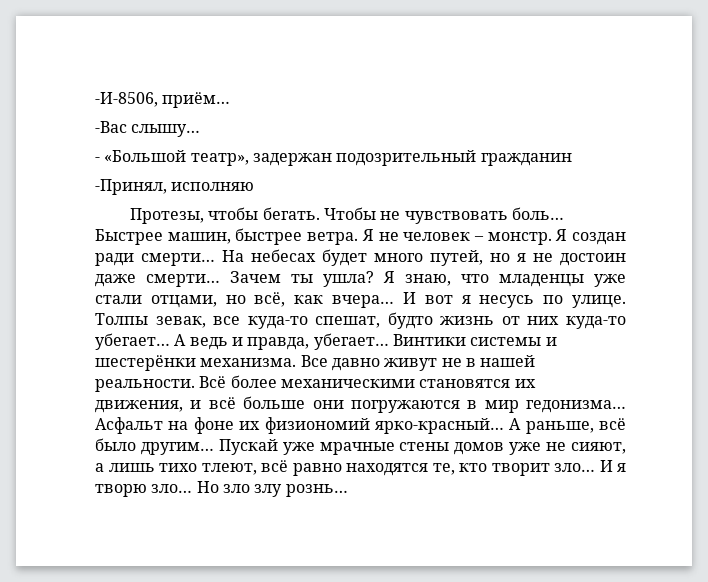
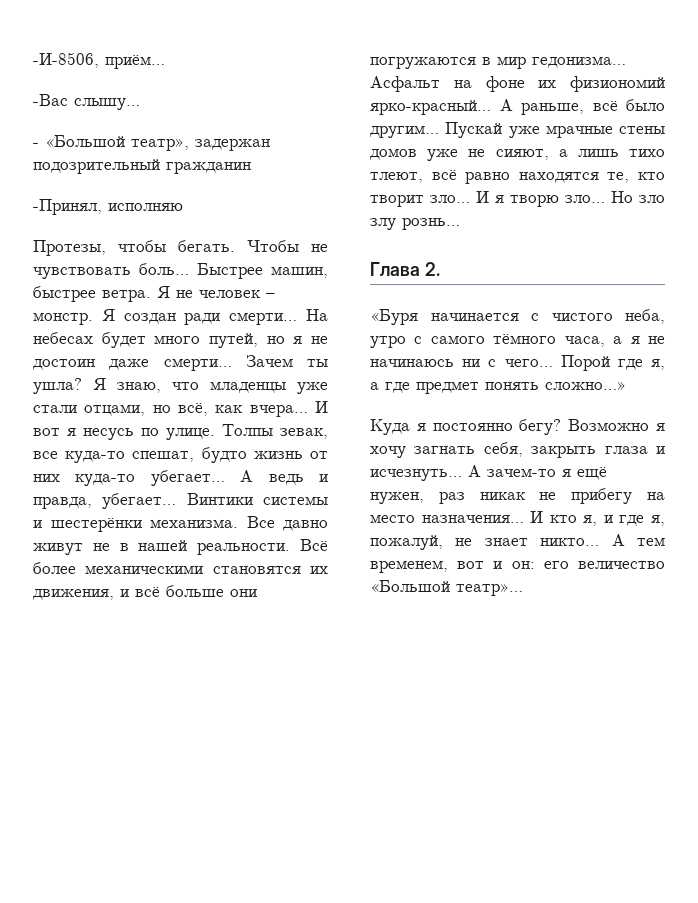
+ Глава 2.
+ «Буря начинается с чистого неба, утро с самого тёмного часа, а я не начинаюсь ни с чего… Порой где я, а где предмет понять сложно…»
+ Куда я постоянно бегу? Возможно я хочу загнать себя, закрыть глаза и исчезнуть… А зачем-то я ещё нужен, раз никак не прибегу на место назначения… И кто я, и где я, пожалуй, не знает никто… А тем временем, вот и он: его величество «Большой театр»…

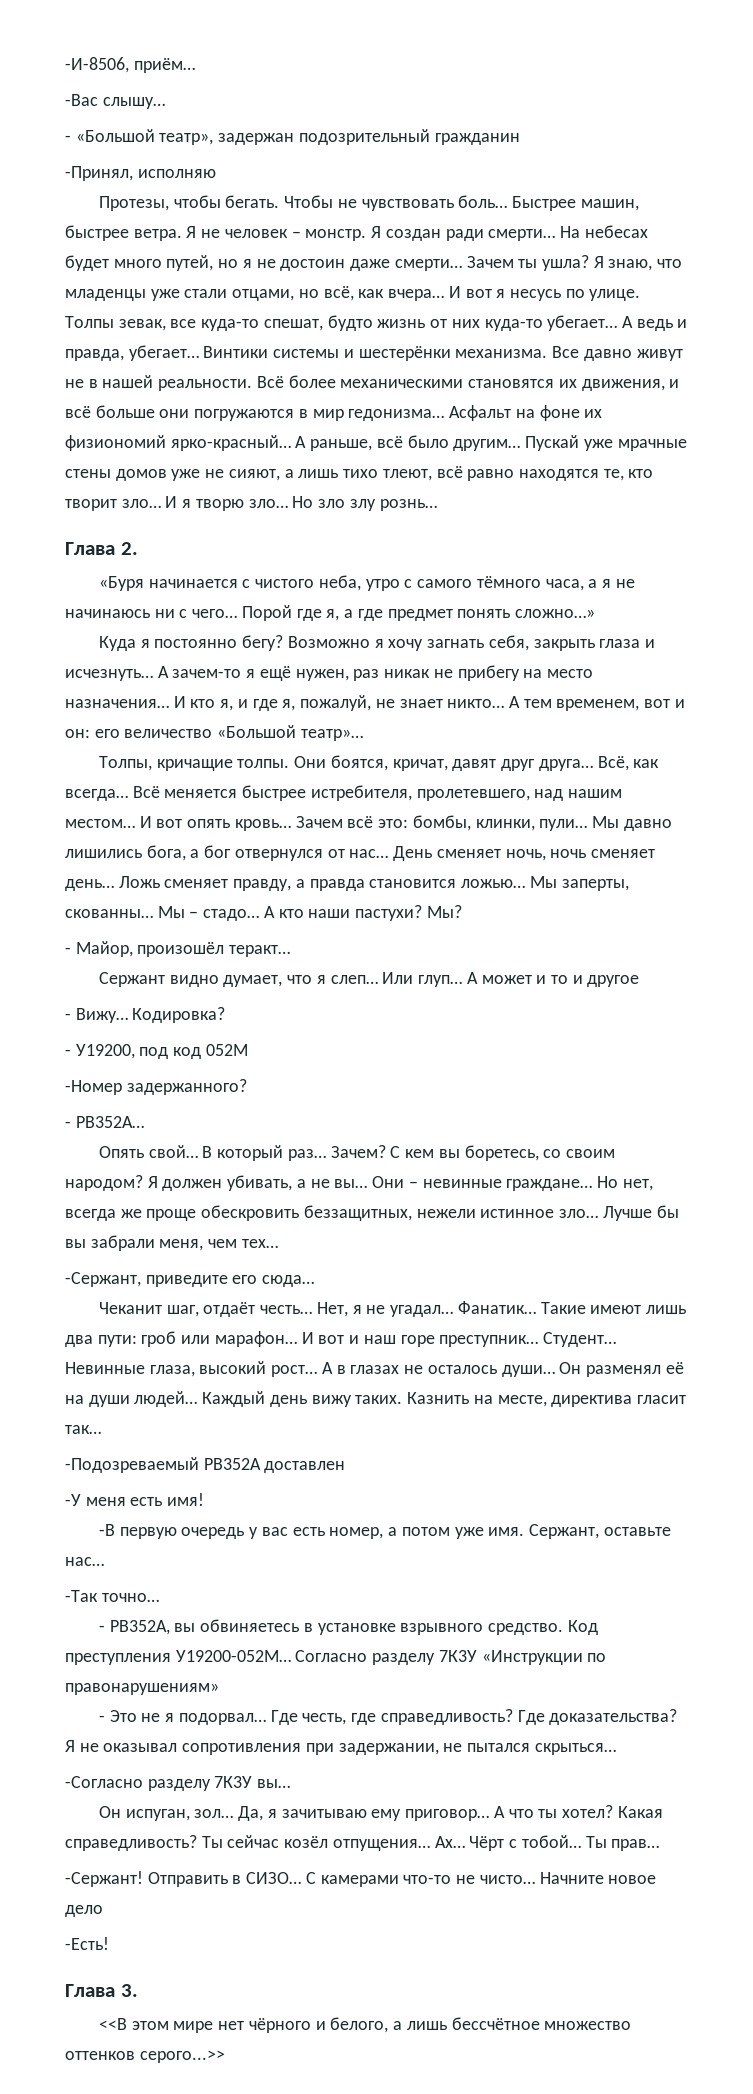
+ Толпы, кричащие толпы. Они боятся, кричат, давят друг друга… Всё, как всегда… Всё меняется быстрее истребителя, пролетевшего, над нашим местом… И вот опять кровь… Зачем всё это: бомбы, клинки, пули… Мы давно лишились бога, а бог отвернулся от нас… День сменяет ночь, ночь сменяет день… Ложь сменяет правду, а правда становится ложью… Мы заперты, скованны… Мы – стадо… А кто наши пастухи? Мы?
+ - Майор, произошёл теракт…
+ Сержант видно думает, что я слеп… Или глуп… А может и то и другое
+ - Вижу… Кодировка?
+ - У19200, под код 052М
+ -Номер задержанного?
+ - РB352A…
+ Опять свой… В который раз… Зачем? С кем вы боретесь, со своим народом? Я должен убивать, а не вы… Они – невинные граждане… Но нет, всегда же проще обескровить беззащитных, нежели истинное зло… Лучше бы вы забрали меня, чем тех…
+ -Сержант, приведите его сюда…
+ Чеканит шаг, отдаёт честь… Нет, я не угадал… Фанатик… Такие имеют лишь два пути: гроб или марафон… И вот и наш горе преступник… Студент… Невинные глаза, высокий рост… А в глазах не осталось души… Он разменял её на души людей… Каждый день вижу таких. Казнить на месте, директива гласит так…
+ -Подозреваемый РВ352А доставлен
+ -У меня есть имя!
+ -В первую очередь у вас есть номер, а потом уже имя. Сержант, оставьте нас…
+ -Так точно…
+ - РВ352А, вы обвиняетесь в установке взрывного средство. Код преступления У19200-052М… Согласно разделу 7К3У «Инструкции по правонарушениям»
+ - Это не я подорвал… Где честь, где справедливость? Где доказательства? Я не оказывал сопротивления при задержании, не пытался скрыться…
+ -Согласно разделу 7К3У вы…
+ Он испуган, зол… Да, я зачитываю ему приговор… А что ты хотел? Какая справедливость? Ты сейчас козёл отпущения… Ах… Чёрт с тобой… Ты прав…
+ -Сержант! Отправить в СИЗО… С камерами что-то не чисто… Начните новое дело
+ -Есть!
+ Глава 3.
+ <<В этом мире нет чёрного и белого, а лишь бессчётное множество оттенков серого...>>

